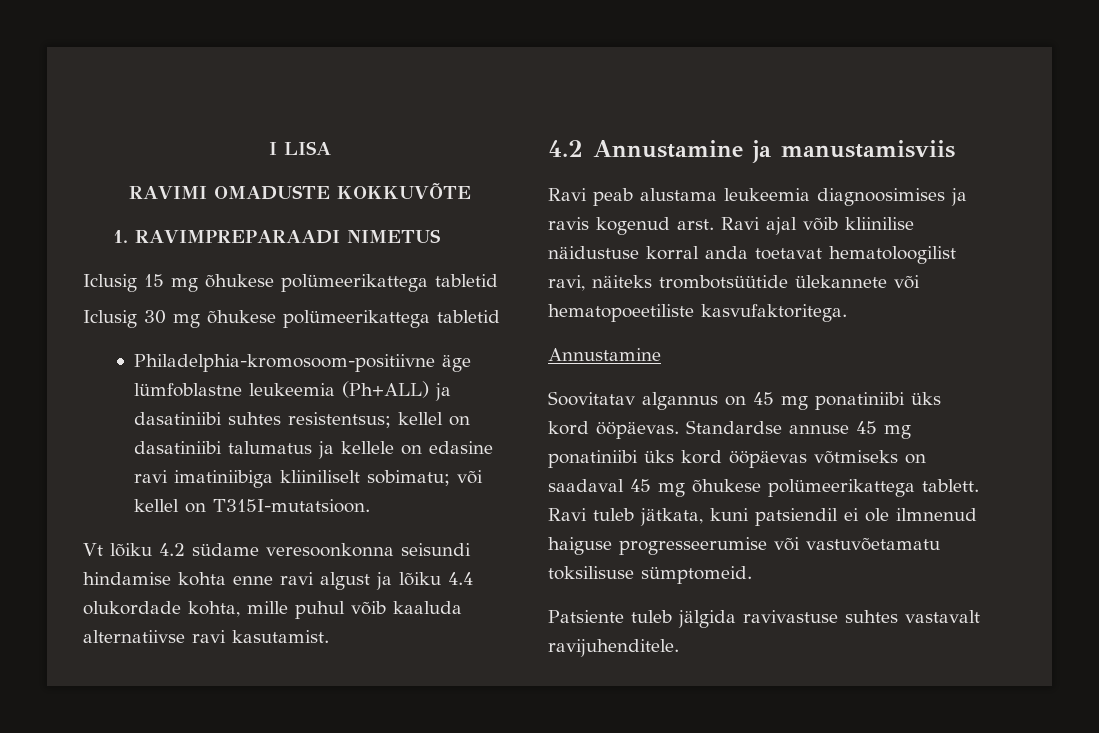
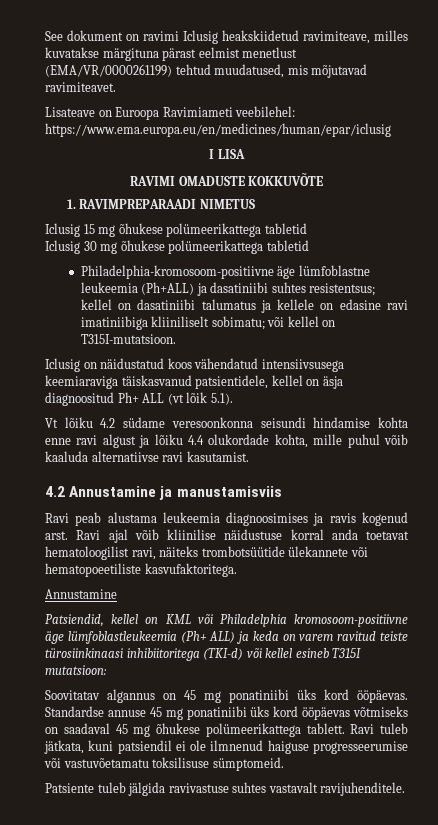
+ See dokument on ravimi Iclusig heakskiidetud ravimiteave, milles kuvatakse märgituna pärast eelmist menetlust (EMA/VR/0000261199) tehtud muudatused, mis mõjutavad ravimiteavet.
+ Lisateave on Euroopa Ravimiameti veebilehel: https://www.ema.europa.eu/en/medicines/human/epar/iclusig
+ Iclusig on näidustatud koos vähendatud intensiivsusega keemiaraviga täiskasvanud patsientidele, kellel on äsja diagnoositud Ph+ ALL (vt lõik 5.1).
+ Patsiendid, kellel on KML või Philadelphia kromosoom-positiivne äge lümfoblastleukeemia (Ph+ ALL) ja keda on varem ravitud teiste türosiinkinaasi inhibiitoritega (TKI-d) või kellel esineb T315I mutatsioon:

